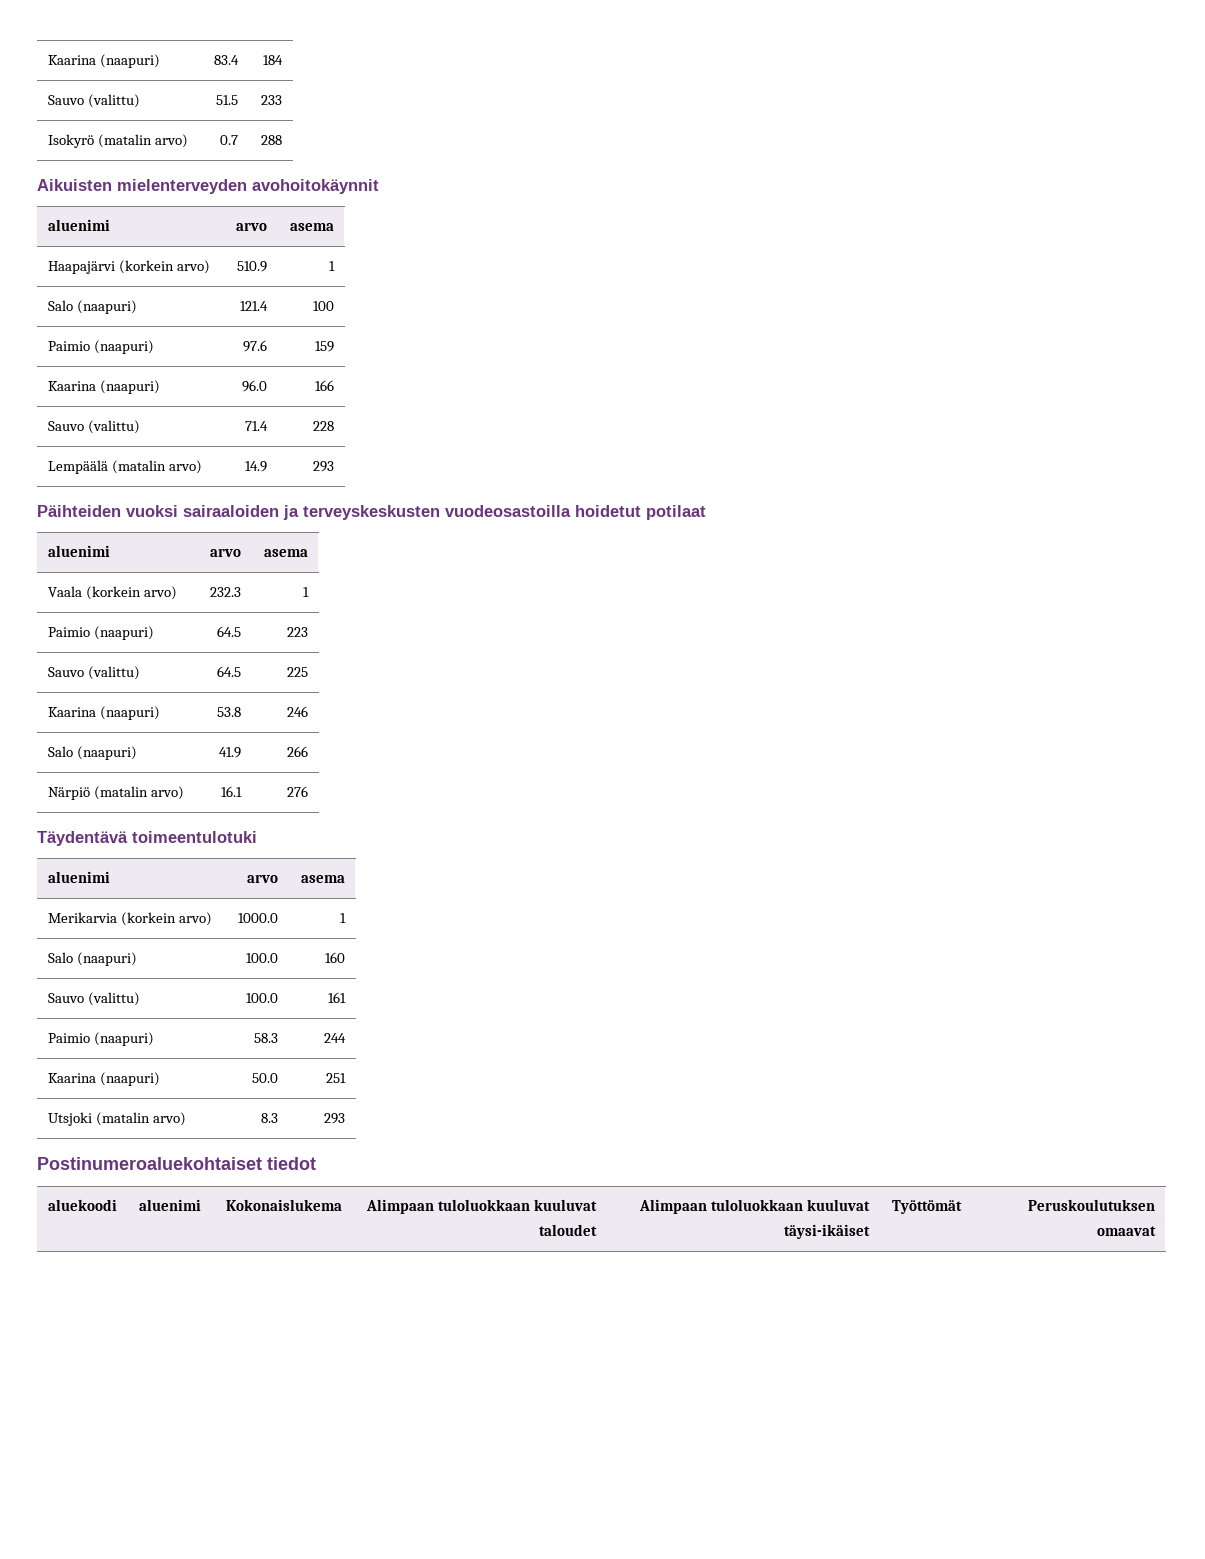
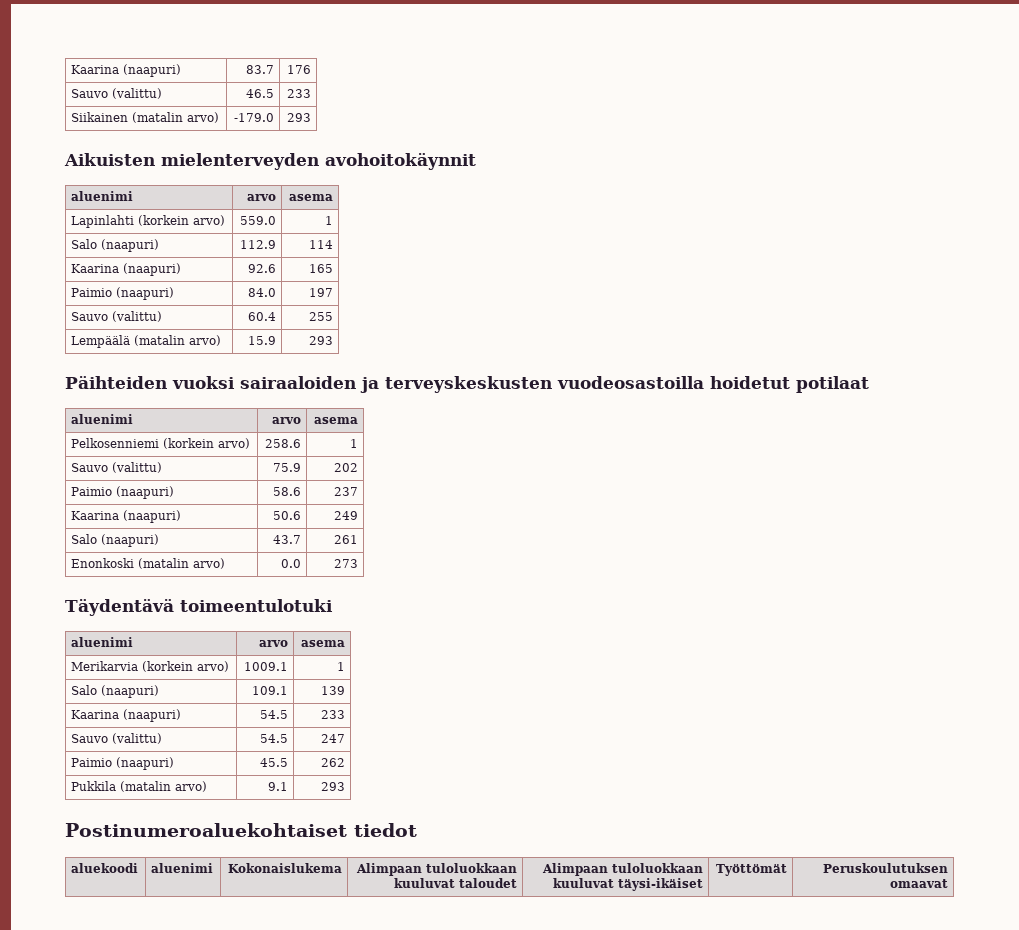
- Kaarina (naapuri) | 83.4 | 184
- Sauvo (valittu) | 51.5 | 233
- Isokyrö (matalin arvo) | 0.7 | 288
+ Kaarina (naapuri) | 83.7 | 176
+ Sauvo (valittu) | 46.5 | 233
+ Siikainen (matalin arvo) | -179.0 | 293
- Haapajärvi (korkein arvo) | 510.9 | 1
- Salo (naapuri) | 121.4 | 100
- Paimio (naapuri) | 97.6 | 159
- Kaarina (naapuri) | 96.0 | 166
- Sauvo (valittu) | 71.4 | 228
+ Lapinlahti (korkein arvo) | 559.0 | 1
+ Salo (naapuri) | 112.9 | 114
+ Kaarina (naapuri) | 92.6 | 165
+ Paimio (naapuri) | 84.0 | 197
+ Sauvo (valittu) | 60.4 | 255
- Lempäälä (matalin arvo) | 14.9 | 293
+ Lempäälä (matalin arvo) | 15.9 | 293
- Vaala (korkein arvo) | 232.3 | 1
- Paimio (naapuri) | 64.5 | 223
- Sauvo (valittu) | 64.5 | 225
- Kaarina (naapuri) | 53.8 | 246
- Salo (naapuri) | 41.9 | 266
- Närpiö (matalin arvo) | 16.1 | 276
+ Pelkosenniemi (korkein arvo) | 258.6 | 1
+ Sauvo (valittu) | 75.9 | 202
+ Paimio (naapuri) | 58.6 | 237
+ Kaarina (naapuri) | 50.6 | 249
+ Salo (naapuri) | 43.7 | 261
+ Enonkoski (matalin arvo) | 0.0 | 273
- Merikarvia (korkein arvo) | 1000.0 | 1
- Salo (naapuri) | 100.0 | 160
- Sauvo (valittu) | 100.0 | 161
- Paimio (naapuri) | 58.3 | 244
- Kaarina (naapuri) | 50.0 | 251
- Utsjoki (matalin arvo) | 8.3 | 293
+ Merikarvia (korkein arvo) | 1009.1 | 1
+ Salo (naapuri) | 109.1 | 139
+ Kaarina (naapuri) | 54.5 | 233
+ Sauvo (valittu) | 54.5 | 247
+ Paimio (naapuri) | 45.5 | 262
+ Pukkila (matalin arvo) | 9.1 | 293

